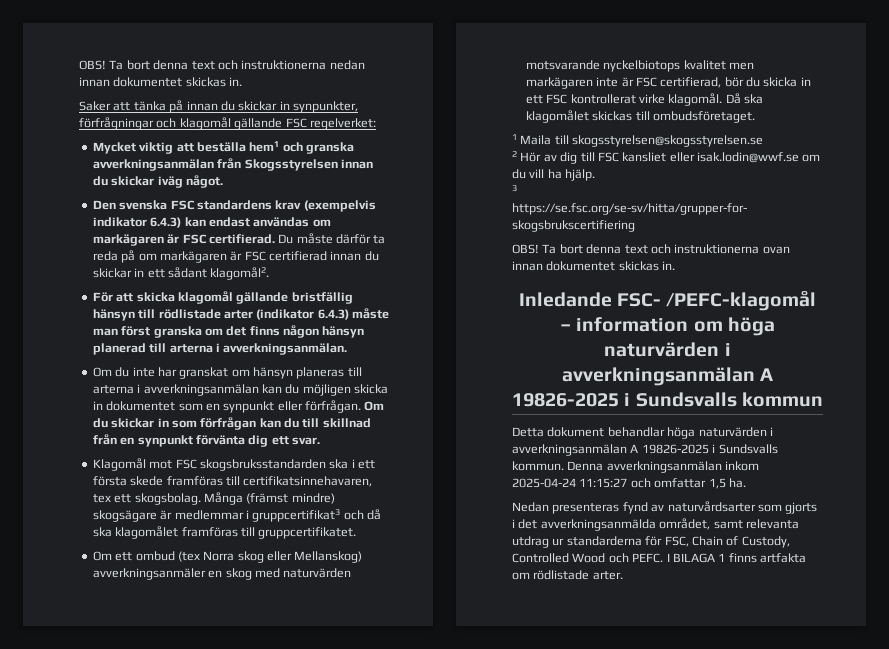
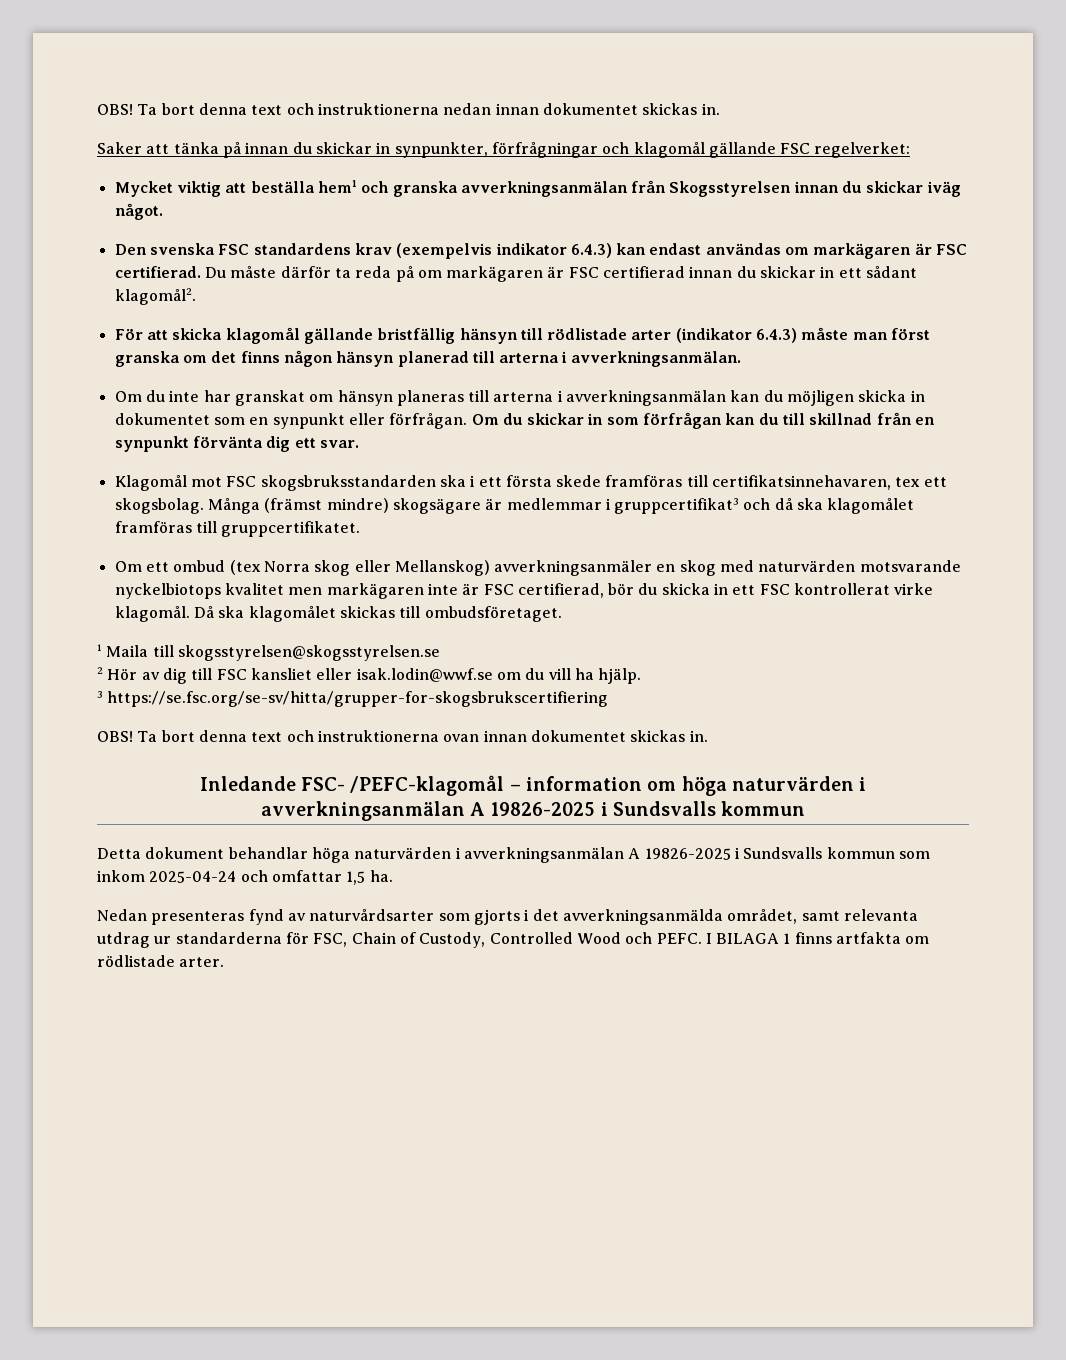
- Detta dokument behandlar höga naturvärden i avverkningsanmälan A 19826-2025 i Sundsvalls kommun. Denna avverkningsanmälan inkom 2025-04-24 11:15:27 och omfattar 1,5 ha.
+ Detta dokument behandlar höga naturvärden i avverkningsanmälan A 19826-2025 i Sundsvalls kommun som inkom 2025-04-24 och omfattar 1,5 ha.

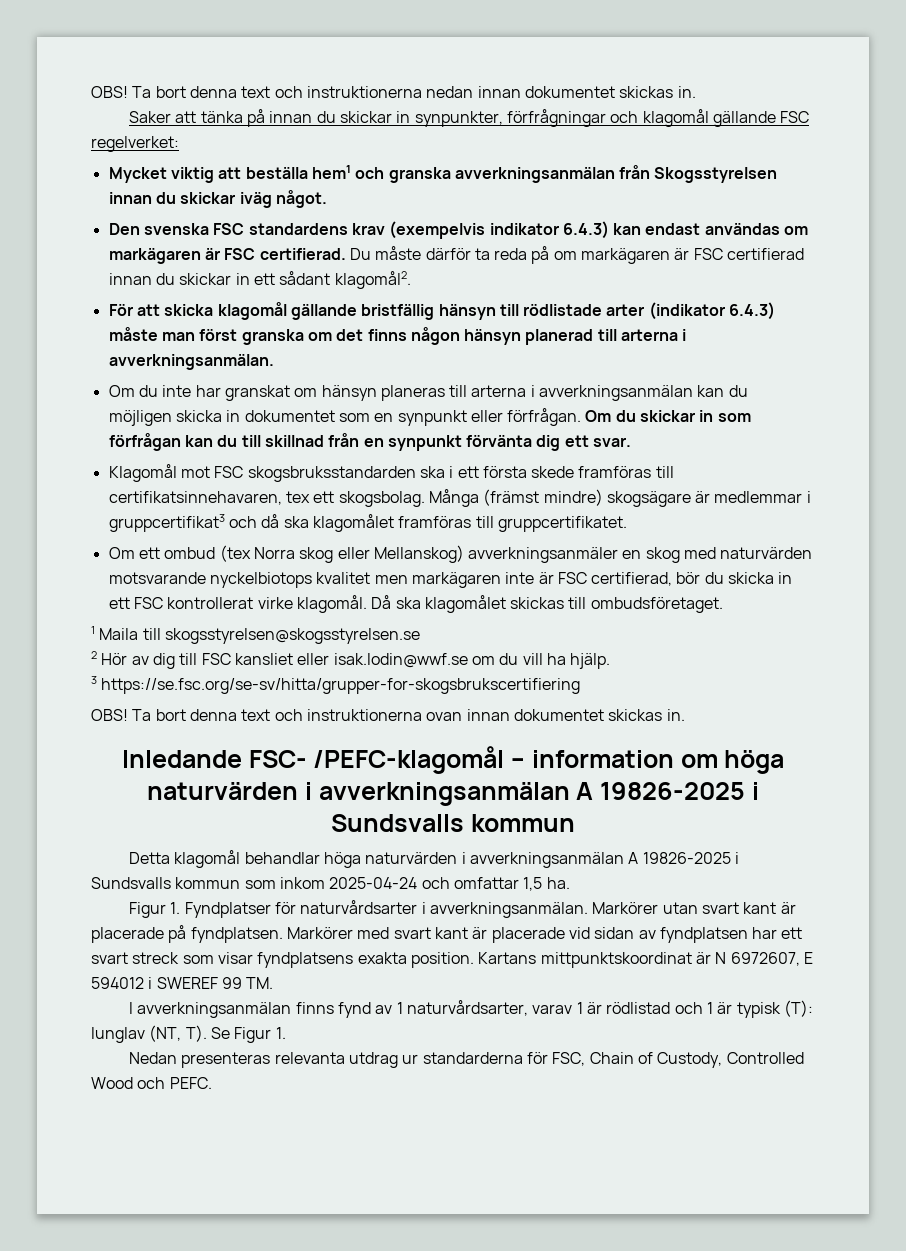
- Detta dokument behandlar höga naturvärden i avverkningsanmälan A 19826-2025 i Sundsvalls kommun som inkom 2025-04-24 och omfattar 1,5 ha.
+ Detta klagomål behandlar höga naturvärden i avverkningsanmälan A 19826-2025 i Sundsvalls kommun som inkom 2025-04-24 och omfattar 1,5 ha.
- Nedan presenteras fynd av naturvårdsarter som gjorts i det avverkningsanmälda området, samt relevanta utdrag ur standarderna för FSC, Chain of Custody, Controlled Wood och PEFC. I BILAGA 1 finns artfakta om rödlistade arter.
+ Figur 1. Fyndplatser för naturvårdsarter i avverkningsanmälan. Markörer utan svart kant är placerade på fyndplatsen. Markörer med svart kant är placerade vid sidan av fyndplatsen har ett svart streck som visar fyndplatsens exakta position. Kartans mittpunktskoordinat är N 6972607, E 594012 i SWEREF 99 TM.
+ I avverkningsanmälan finns fynd av 1 naturvårdsarter, varav 1 är rödlistad och 1 är typisk (T): lunglav (NT, T). Se Figur 1.
+ Nedan presenteras relevanta utdrag ur standarderna för FSC, Chain of Custody, Controlled Wood och PEFC.

